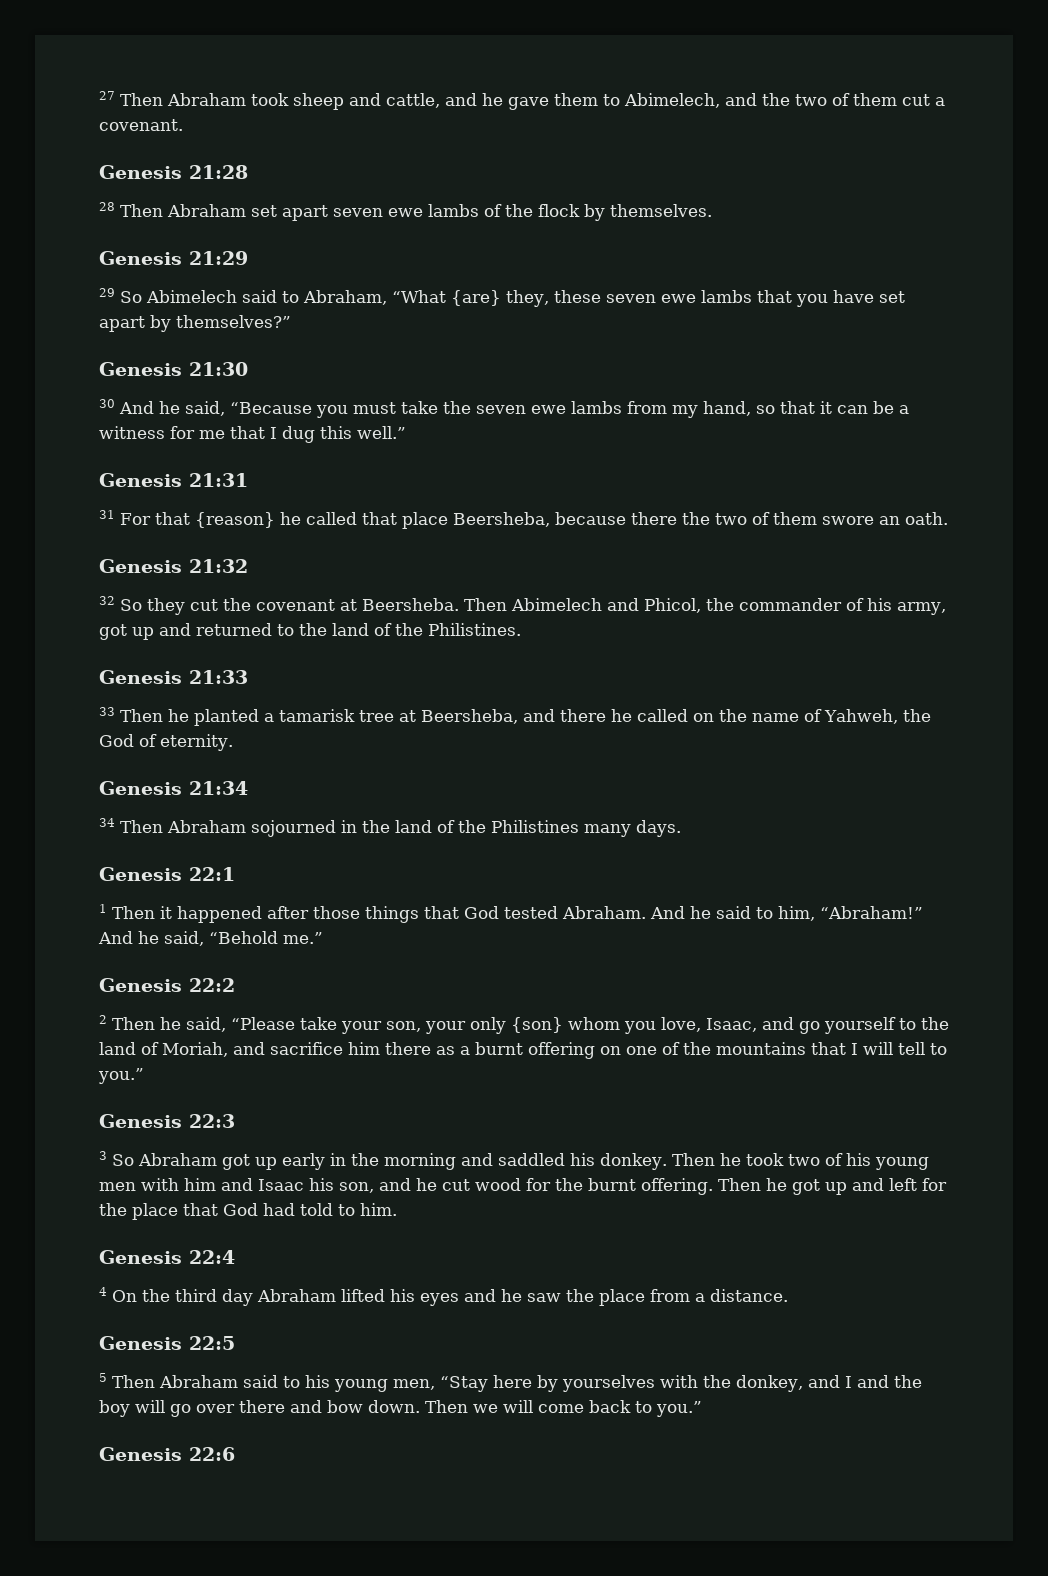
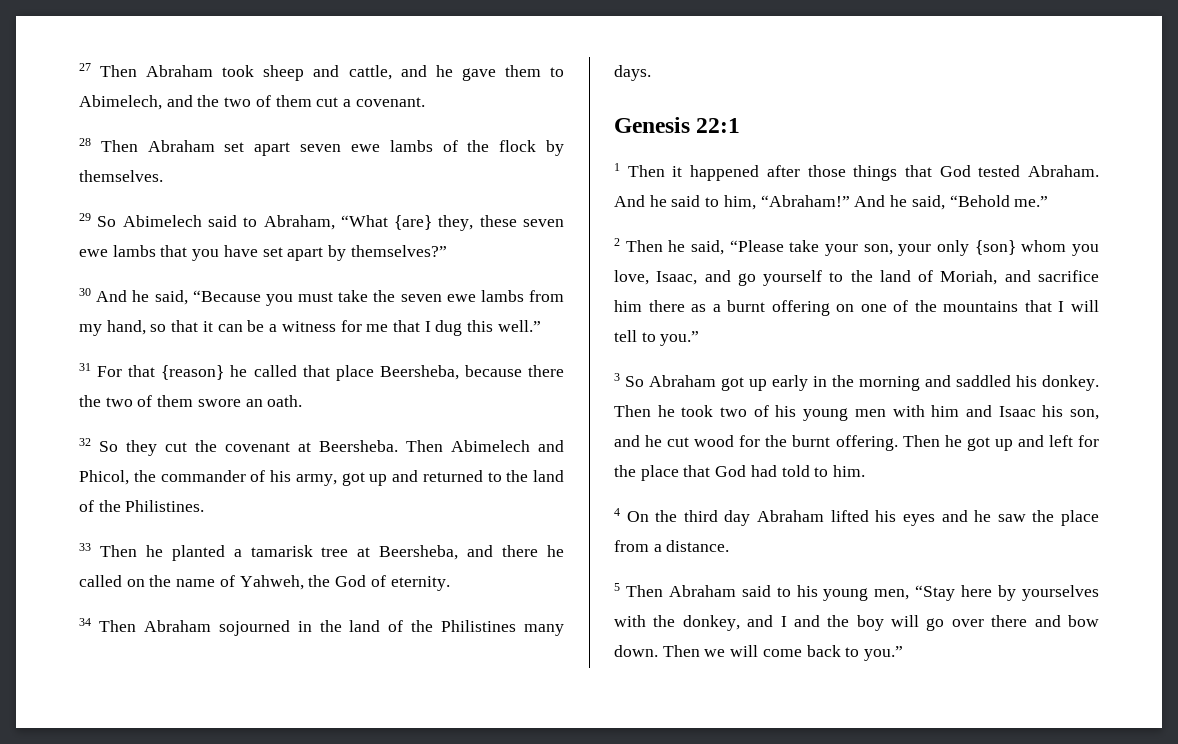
- Genesis 21:28
- Genesis 21:29
- Genesis 21:30
- Genesis 21:31
- Genesis 21:32
- Genesis 21:33
- Genesis 21:34
- Genesis 22:2
- Genesis 22:3
- Genesis 22:4
- Genesis 22:5
- Genesis 22:6

